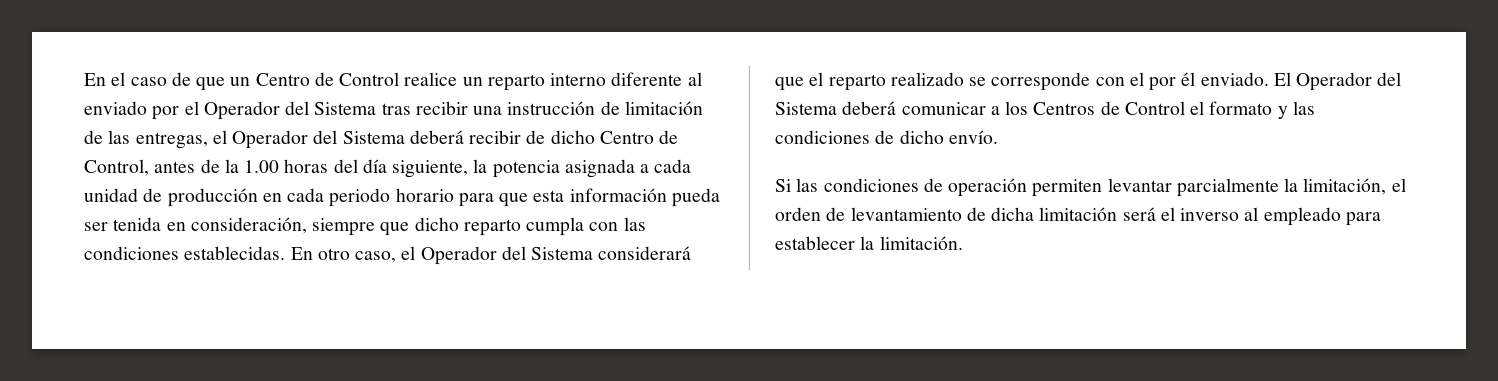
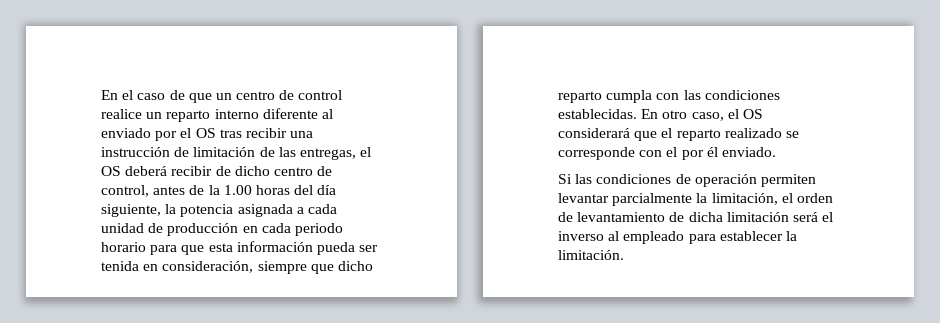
- En el caso de que un Centro de Control realice un reparto interno diferente al enviado por el Operador del Sistema tras recibir una instrucción de limitación de las entregas, el Operador del Sistema deberá recibir de dicho Centro de Control, antes de la 1.00 horas del día siguiente, la potencia asignada a cada unidad de producción en cada periodo horario para que esta información pueda ser tenida en consideración, siempre que dicho reparto cumpla con las condiciones establecidas.
+ En el caso de que un centro de control realice un reparto interno diferente al enviado por el OS tras recibir una instrucción de limitación de las entregas, el OS deberá recibir de dicho centro de control, antes de la 1.00 horas del día siguiente, la potencia asignada a cada unidad de producción en cada periodo horario para que esta información pueda ser tenida en consideración, siempre que dicho reparto cumpla con las condiciones establecidas.
- En otro caso, el Operador del Sistema considerará que el reparto realizado se corresponde con el por él enviado. El Operador del Sistema deberá comunicar a los Centros de Control el formato y las condiciones de dicho envío.
+ En otro caso, el OS considerará que el reparto realizado se corresponde con el por él enviado.

